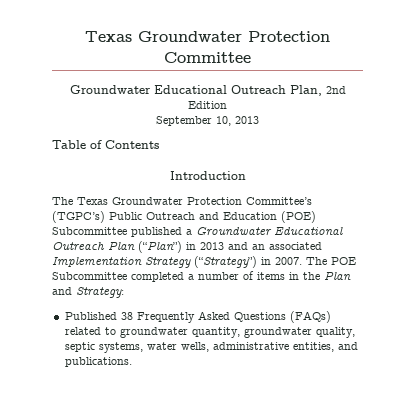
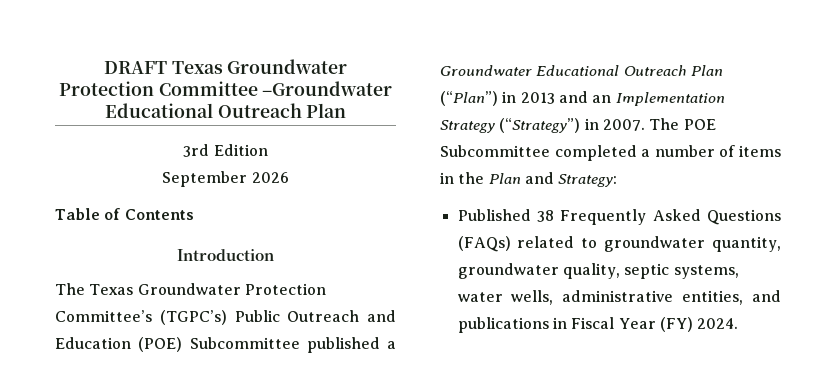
- Texas Groundwater Protection Committee
- Groundwater Educational Outreach Plan, 2nd Edition
+ DRAFT Texas Groundwater Protection Committee –Groundwater Educational Outreach Plan
+ 3rd Edition
- September 10, 2013
+ September 2026
- The Texas Groundwater Protection Committee’s (TGPC’s) Public Outreach and Education (POE) Subcommittee published a Groundwater Educational Outreach Plan (“Plan”) in 2013 and an associated Implementation Strategy (“Strategy”) in 2007.
+ The Texas Groundwater Protection Committee’s (TGPC’s) Public Outreach and Education (POE) Subcommittee published a Groundwater Educational Outreach Plan (“Plan”) in 2013 and an Implementation Strategy (“Strategy”) in 2007.
- Published 38 Frequently Asked Questions (FAQs) related to groundwater quantity, groundwater quality, septic systems, water wells, administrative entities, and publications.
+ Published 38 Frequently Asked Questions (FAQs) related to groundwater quantity, groundwater quality, septic systems, water wells, administrative entities, and publications in Fiscal Year (FY) 2024.

